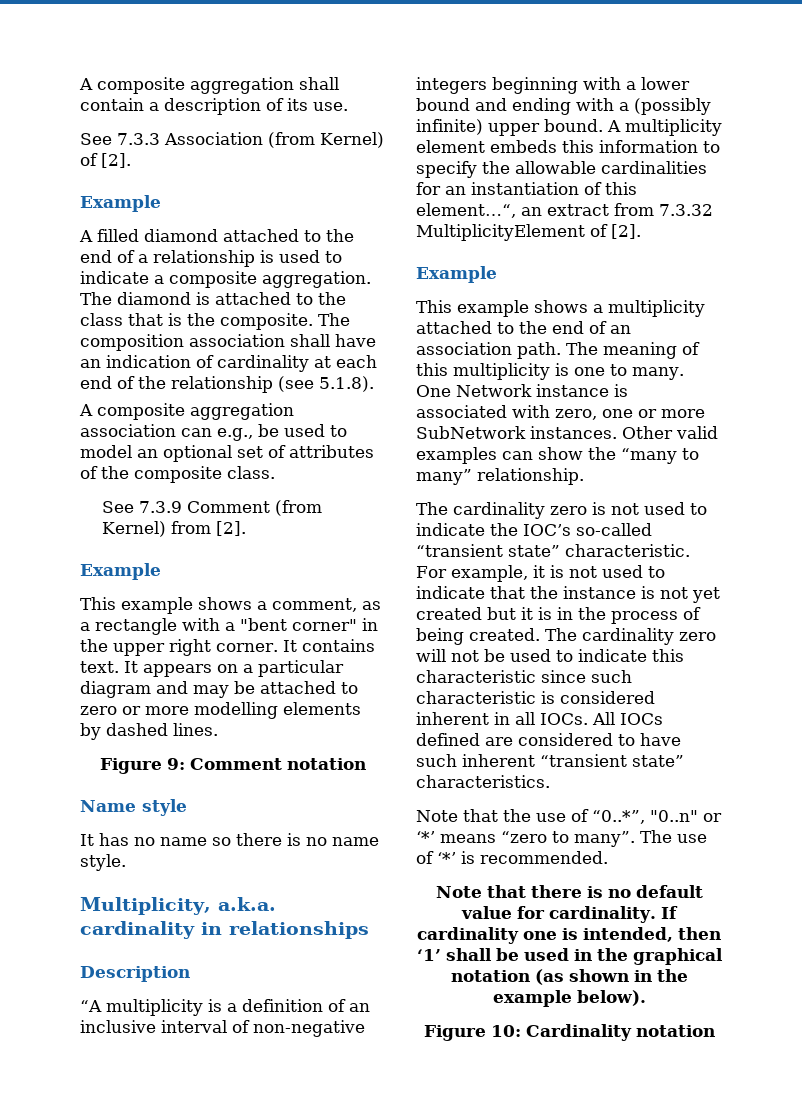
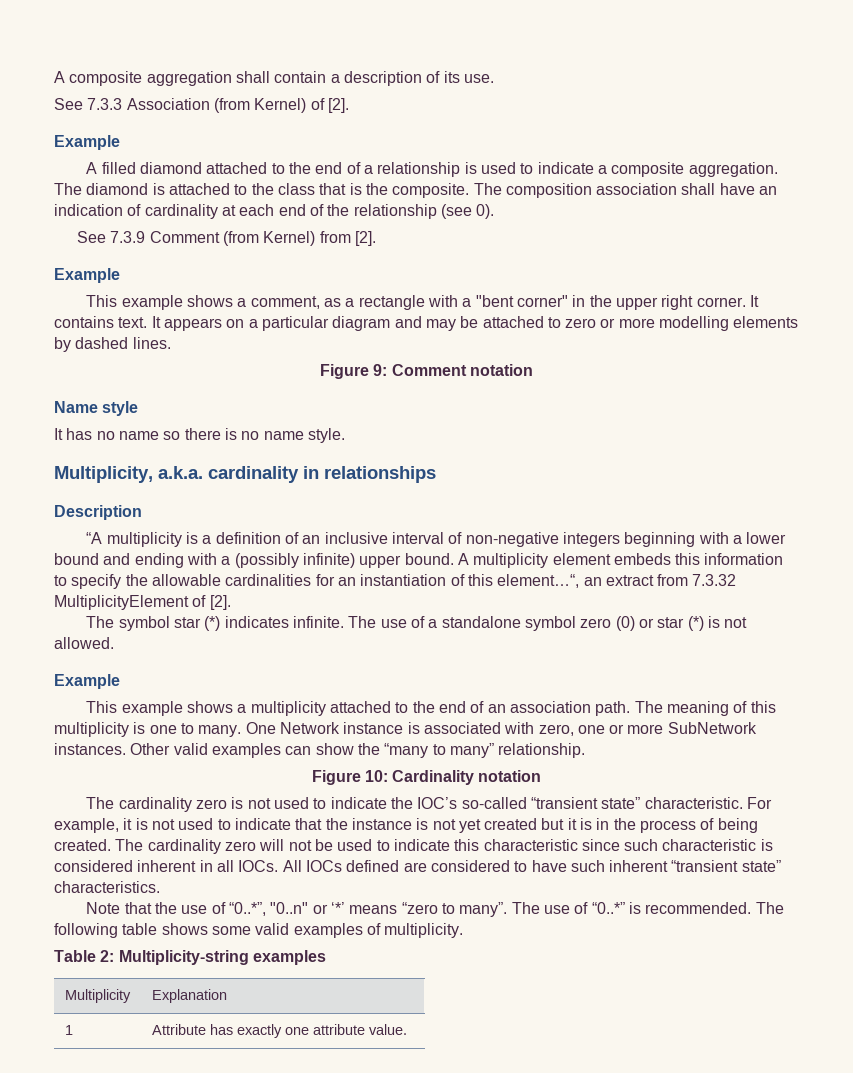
- The composition association shall have an indication of cardinality at each end of the relationship (see 5.1.8).
- A composite aggregation association can e.g., be used to model an optional set of attributes of the composite class.
+ The composition association shall have an indication of cardinality at each end of the relationship (see 0).
+ The symbol star (*) indicates infinite. The use of a standalone symbol zero (0) or star (*) is not allowed.
+ Figure 10: Cardinality notation
- The use of ‘*’ is recommended.
- Note that there is no default value for cardinality. If cardinality one is intended, then ‘1’ shall be used in the graphical notation (as shown in the example below).
- Figure 10: Cardinality notation
+ The use of “0..*” is recommended. The following table shows some valid examples of multiplicity.
+ Table 2: Multiplicity-string examples
+ Multiplicity | Explanation
+ 1 | Attribute has exactly one attribute value.

